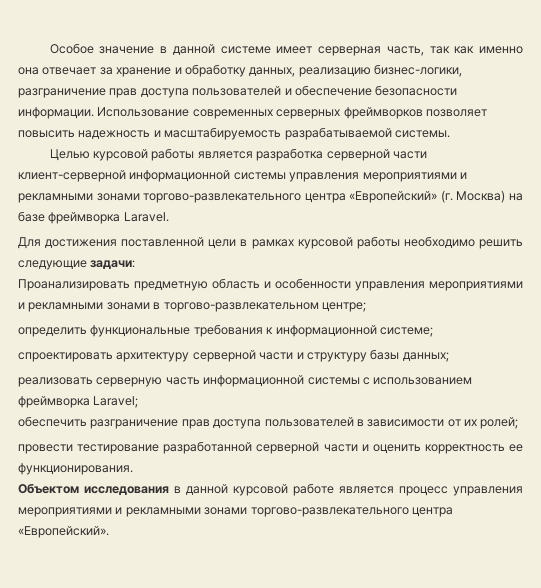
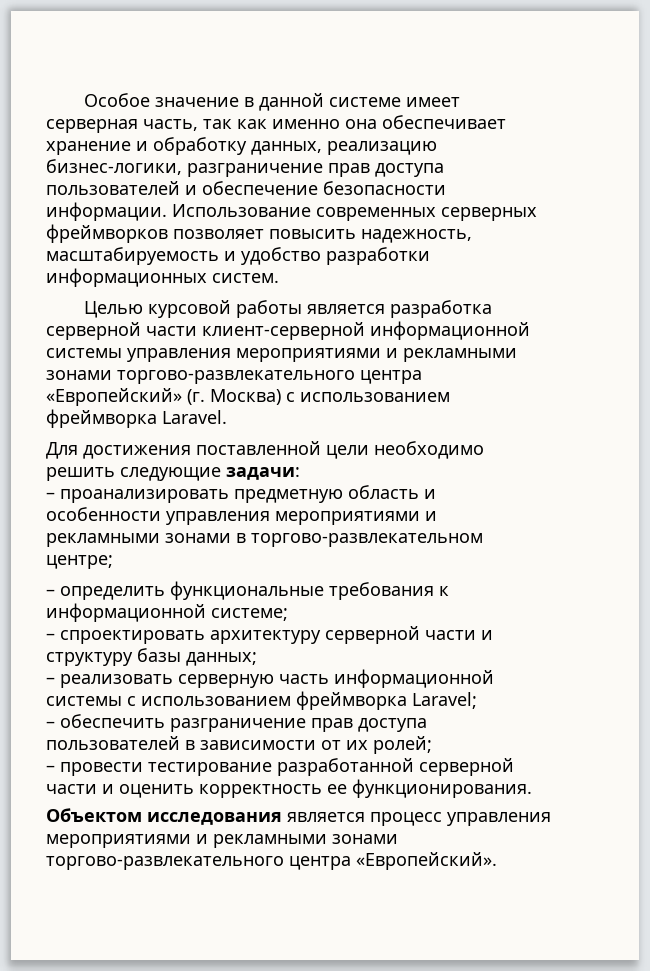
- Особое значение в данной системе имеет серверная часть, так как именно она отвечает за хранение и обработку данных, реализацию бизнес-логики, разграничение прав доступа пользователей и обеспечение безопасности информации.
+ Особое значение в данной системе имеет серверная часть, так как именно она обеспечивает хранение и обработку данных, реализацию бизнес-логики, разграничение прав доступа пользователей и обеспечение безопасности информации.
- Использование современных серверных фреймворков позволяет повысить надежность и масштабируемость разрабатываемой системы.
+ Использование современных серверных фреймворков позволяет повысить надежность, масштабируемость и удобство разработки информационных систем.
- Целью курсовой работы является разработка серверной части клиент-серверной информационной системы управления мероприятиями и рекламными зонами торгово-развлекательного центра «Европейский» (г. Москва) на базе фреймворка Laravel.
+ Целью курсовой работы является разработка серверной части клиент-серверной информационной системы управления мероприятиями и рекламными зонами торгово-развлекательного центра «Европейский» (г. Москва) с использованием фреймворка Laravel.
- Для достижения поставленной цели в рамках курсовой работы необходимо решить следующие задачи:
+ Для достижения поставленной цели необходимо решить следующие задачи:
- Проанализировать предметную область и особенности управления мероприятиями и рекламными зонами в торгово-развлекательном центре;
+ – проанализировать предметную область и особенности управления мероприятиями и рекламными зонами в торгово-развлекательном центре;
- определить функциональные требования к информационной системе;
+ – определить функциональные требования к информационной системе;
- спроектировать архитектуру серверной части и структуру базы данных;
+ – спроектировать архитектуру серверной части и структуру базы данных;
- реализовать серверную часть информационной системы с использованием фреймворка Laravel;
+ – реализовать серверную часть информационной системы с использованием фреймворка Laravel;
- обеспечить разграничение прав доступа пользователей в зависимости от их ролей;
+ – обеспечить разграничение прав доступа пользователей в зависимости от их ролей;
- провести тестирование разработанной серверной части и оценить корректность ее функционирования.
+ – провести тестирование разработанной серверной части и оценить корректность ее функционирования.
- Объектом исследования в данной курсовой работе является процесс управления мероприятиями и рекламными зонами торгово-развлекательного центра «Европейский».
+ Объектом исследования является процесс управления мероприятиями и рекламными зонами торгово-развлекательного центра «Европейский».

